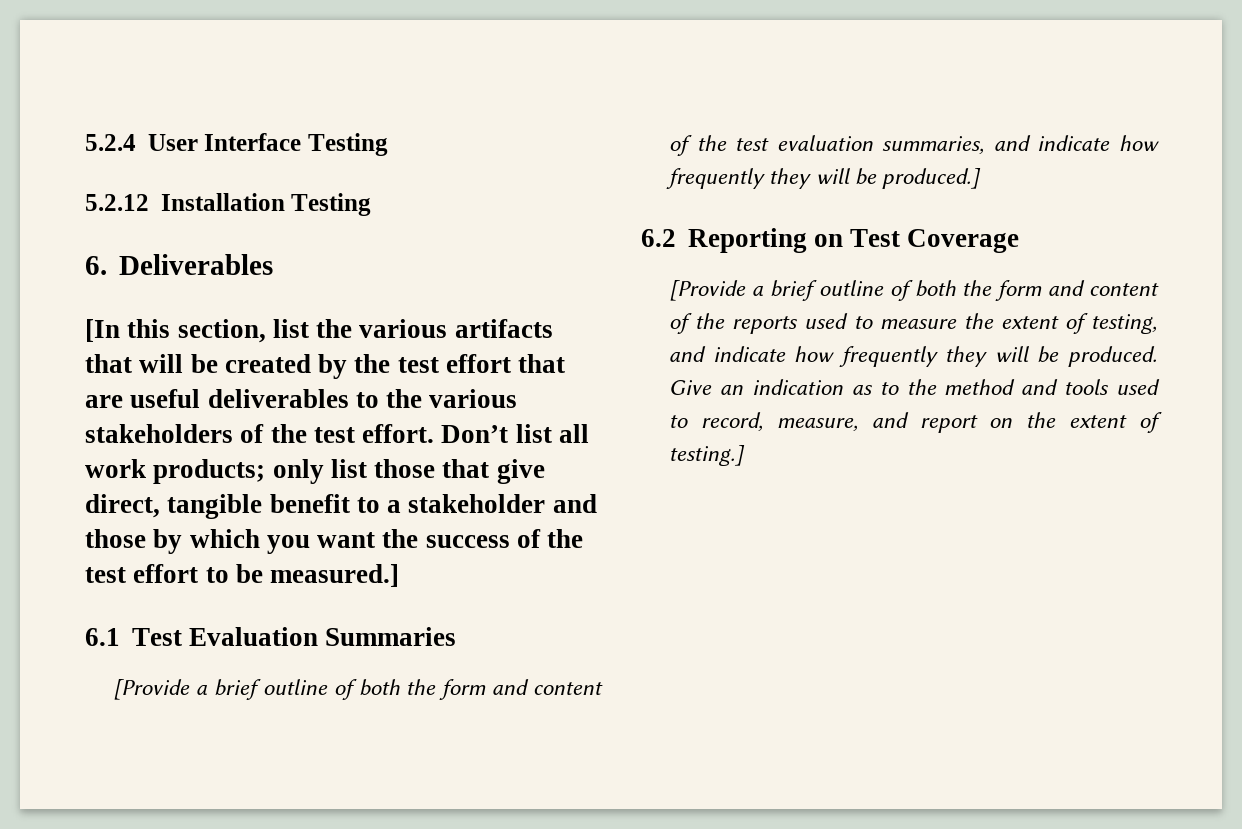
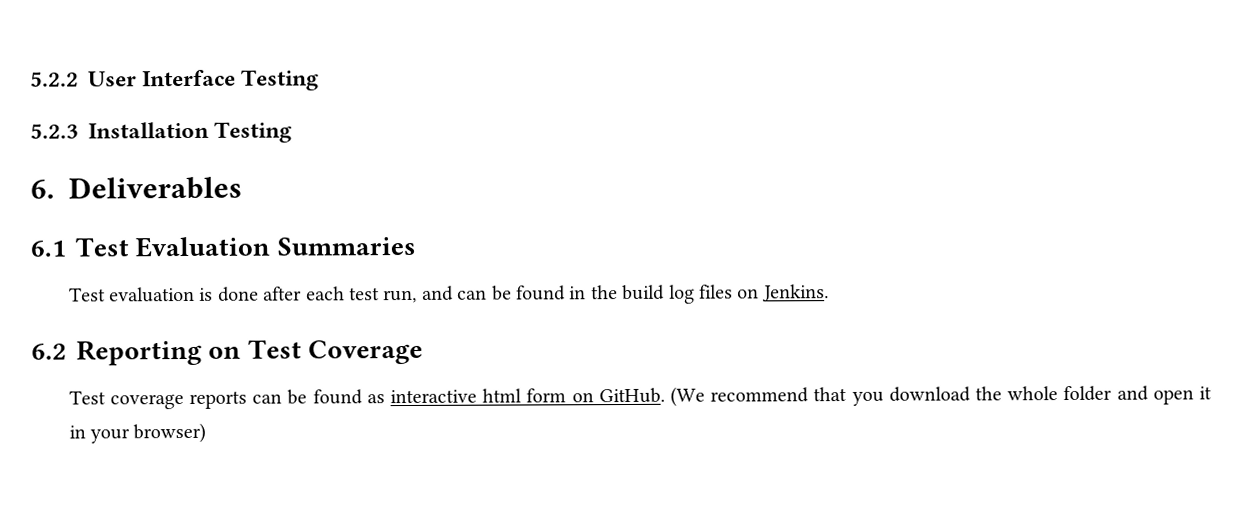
- 5.2.4 User Interface Testing
+ 5.2.2 User Interface Testing
- 5.2.12 Installation Testing
+ 5.2.3 Installation Testing
- [In this section, list the various artifacts that will be created by the test effort that are useful deliverables to the various stakeholders of the test effort. Don’t list all work products; only list those that give direct, tangible benefit to a stakeholder and those by which you want the success of the test effort to be measured.]
  6.1 Test Evaluation Summaries
- [Provide a brief outline of both the form and content of the test evaluation summaries, and indicate how frequently they will be produced.]
+ Test evaluation is done after each test run, and can be found in the build log files on Jenkins.
- [Provide a brief outline of both the form and content of the reports used to measure the extent of testing, and indicate how frequently they will be produced. Give an indication as to the method and tools used to record, measure, and report on the extent of testing.]
+ Test coverage reports can be found as interactive html form on GitHub. (We recommend that you download the whole folder and open it in your browser)

